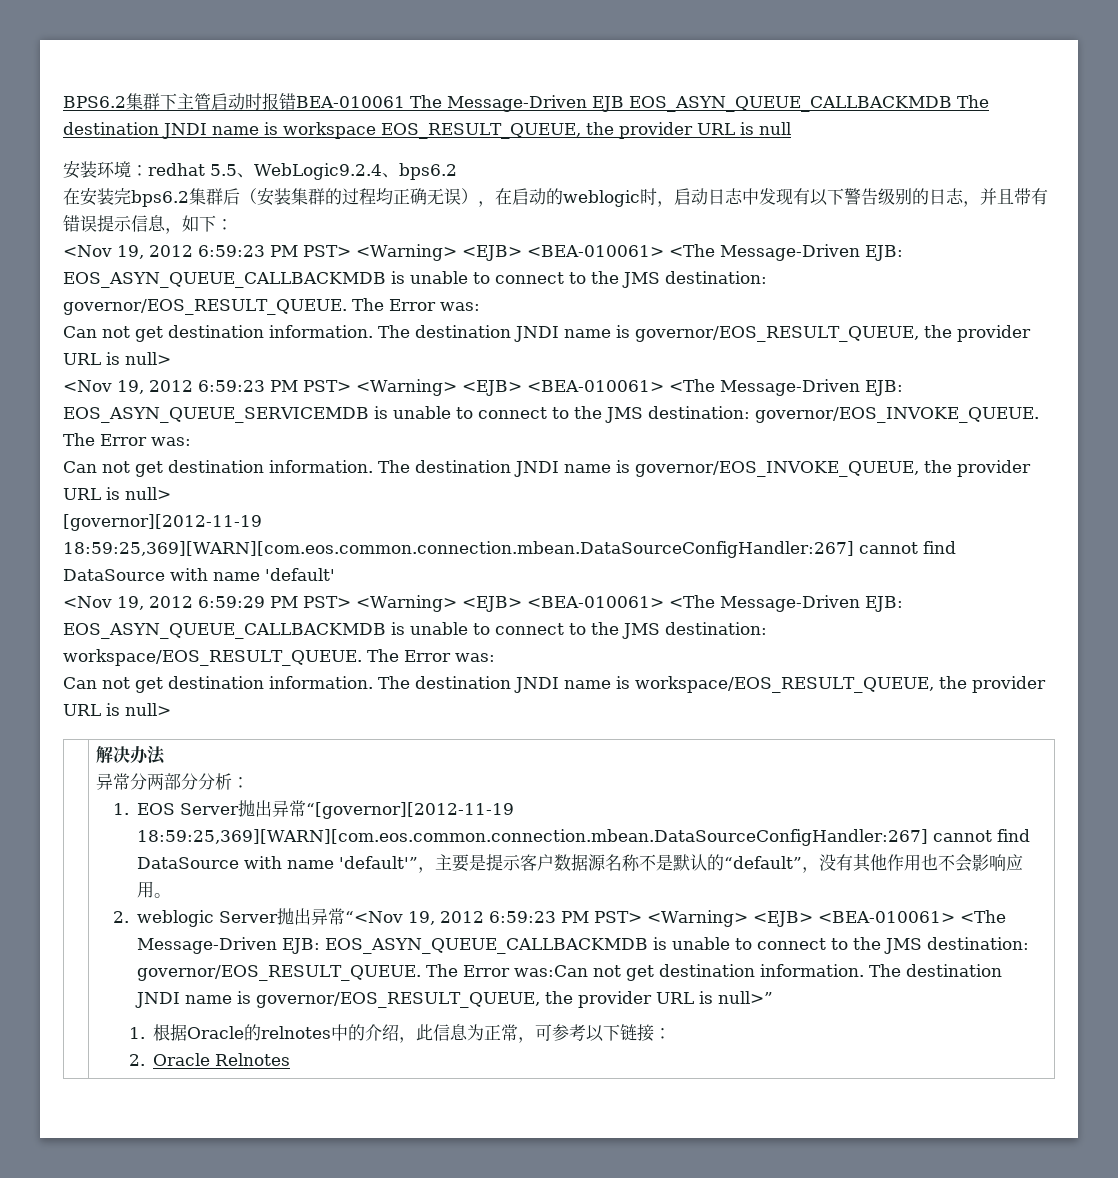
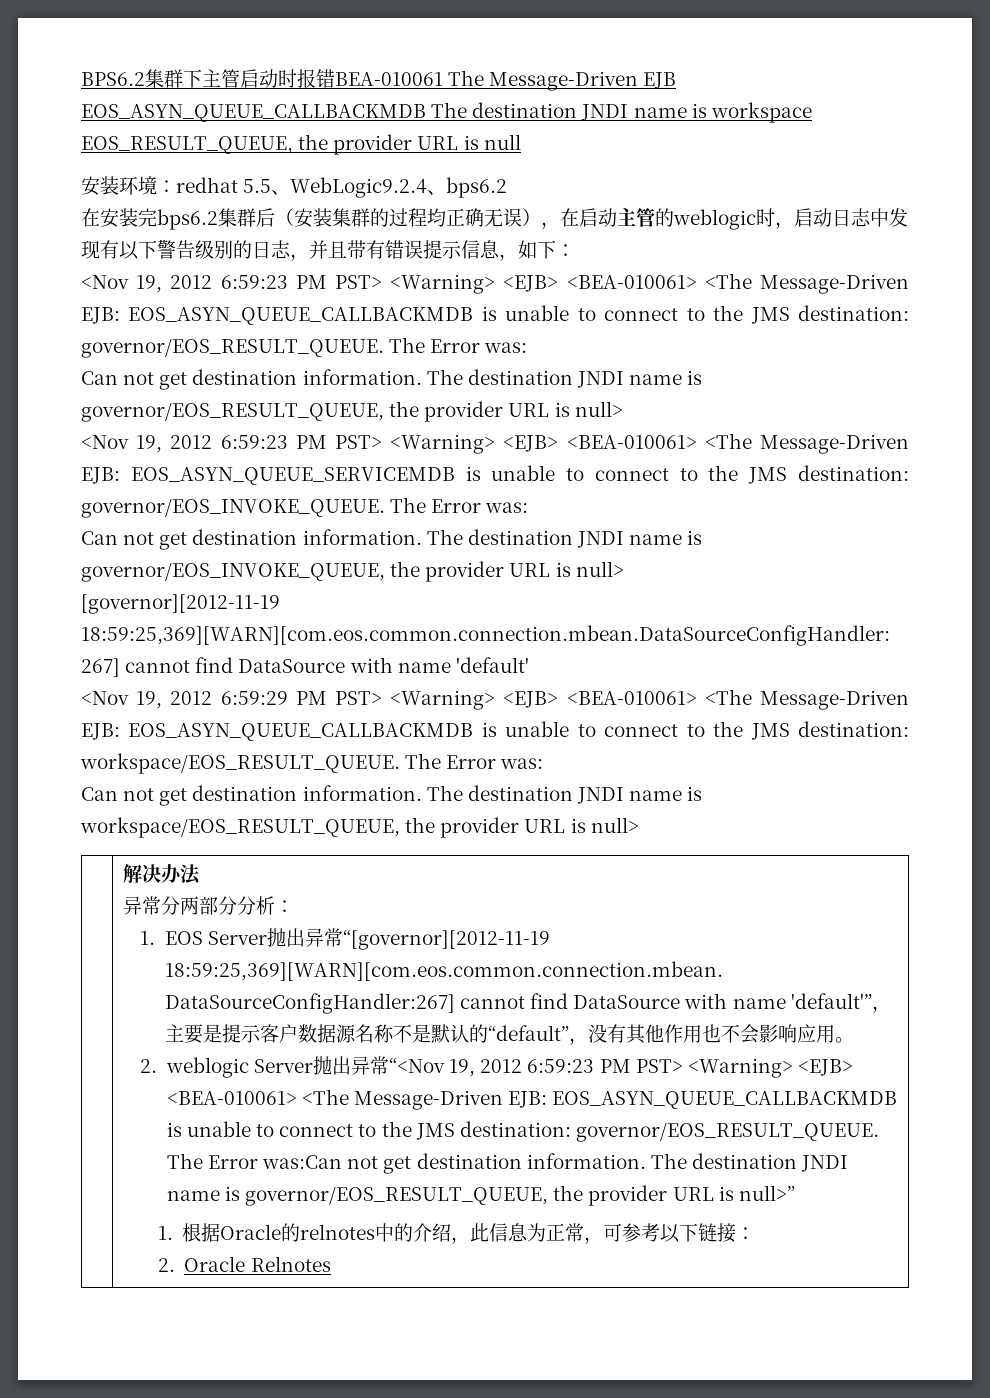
- 在安装完bps6.2集群后（安装集群的过程均正确无误），在启动的weblogic时，启动日志中发现有以下警告级别的日志，并且带有错误提示信息，如下：
+ 在安装完bps6.2集群后（安装集群的过程均正确无误），在启动主管的weblogic时，启动日志中发现有以下警告级别的日志，并且带有错误提示信息，如下：

